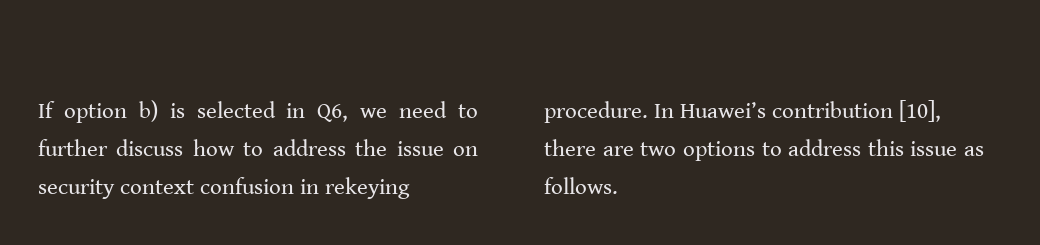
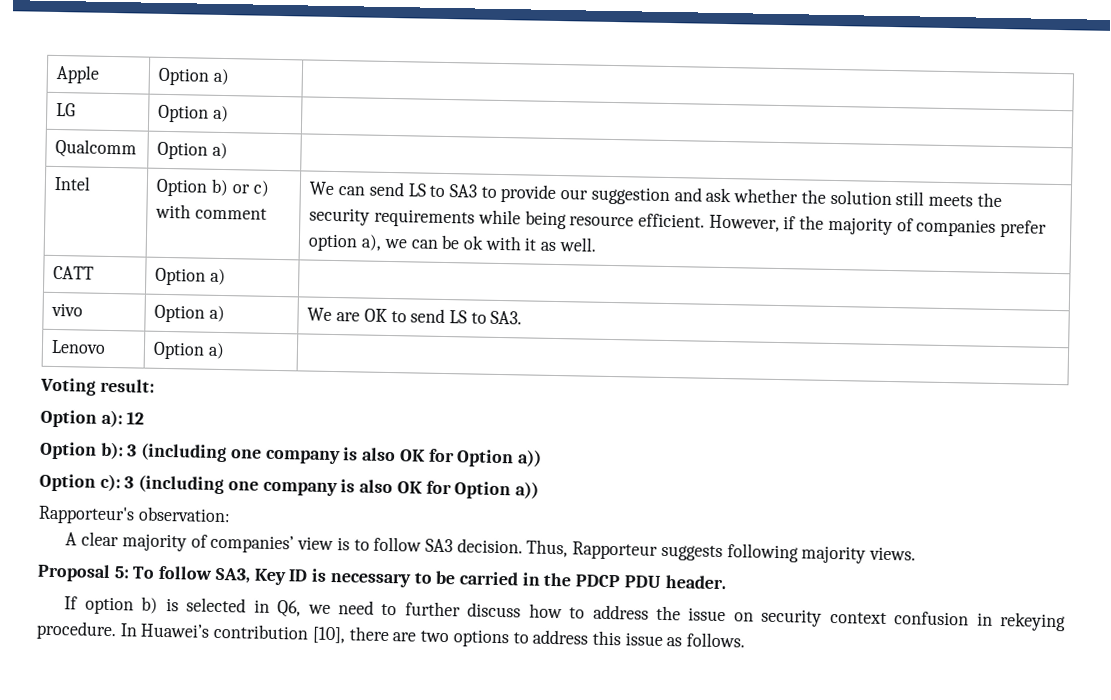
+ Apple | Option a) |
+ LG | Option a) |
+ Qualcomm | Option a) |
+ Intel | Option b) or c) with comment | We can send LS to SA3 to provide our suggestion and ask whether the solution still meets the security requirements while being resource efficient. However, if the majority of companies prefer option a), we can be ok with it as well.
+ CATT | Option a) |
+ vivo | Option a) | We are OK to send LS to SA3.
+ Lenovo | Option a) |
+ Voting result:
+ Option a): 12
+ Option b): 3 (including one company is also OK for Option a))
+ Option c): 3 (including one company is also OK for Option a))
+ Rapporteur's observation:
+ A clear majority of companies’ view is to follow SA3 decision. Thus, Rapporteur suggests following majority views.
+ Proposal 5: To follow SA3, Key ID is necessary to be carried in the PDCP PDU header.

